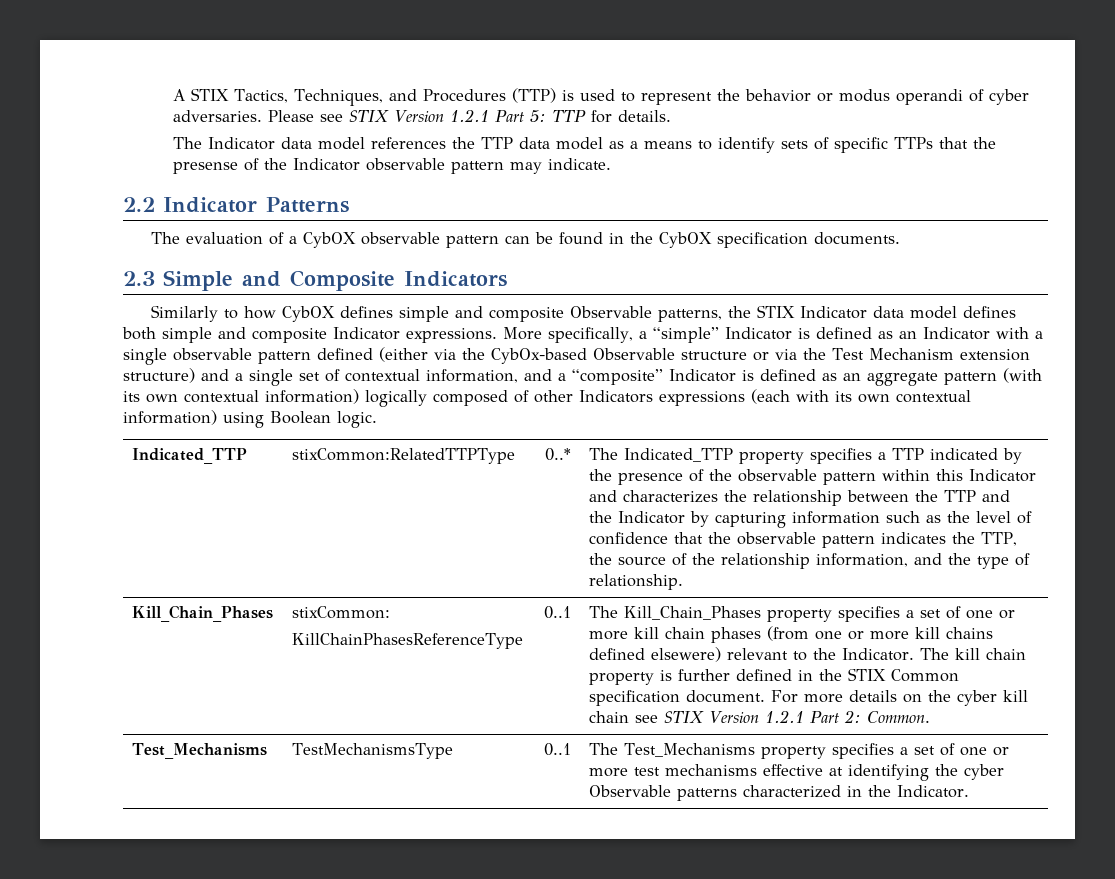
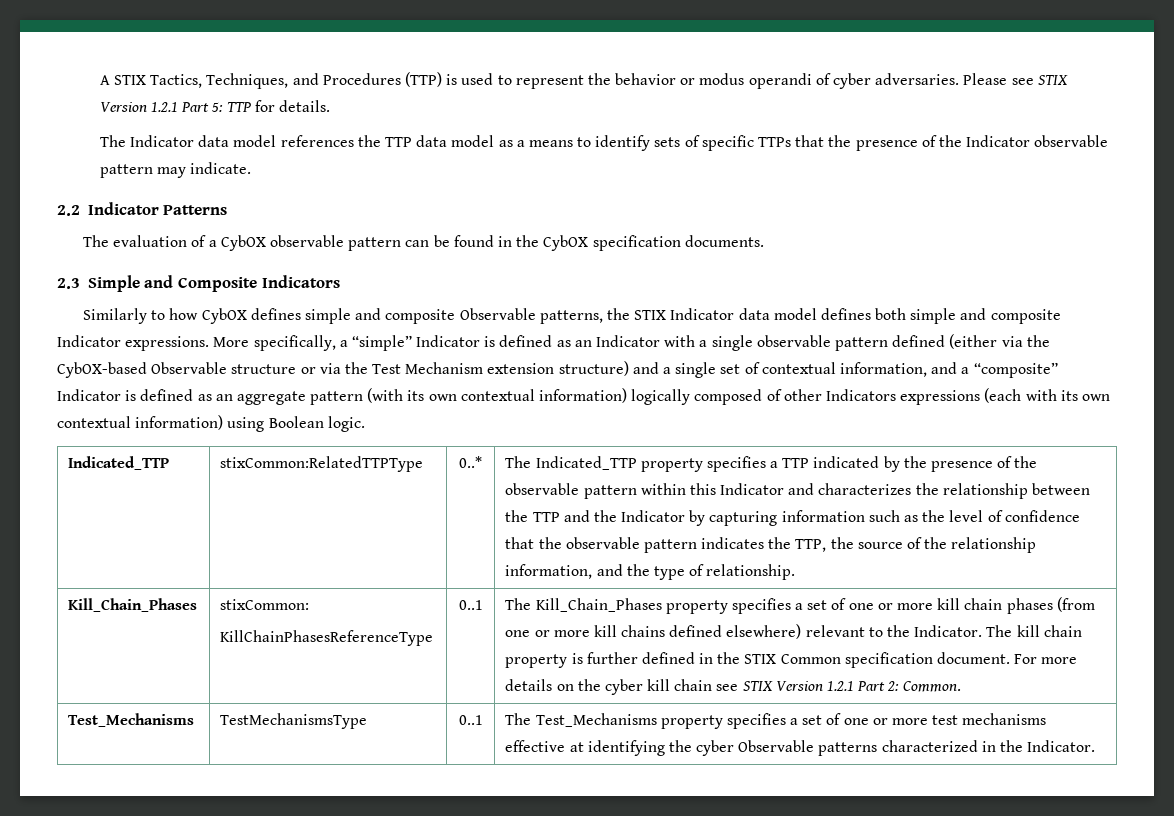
- The Indicator data model references the TTP data model as a means to identify sets of specific TTPs that the presense of the Indicator observable pattern may indicate.
+ The Indicator data model references the TTP data model as a means to identify sets of specific TTPs that the presence of the Indicator observable pattern may indicate.
- More specifically, a “simple” Indicator is defined as an Indicator with a single observable pattern defined (either via the CybOx-based Observable structure or via the Test Mechanism extension structure) and a single set of contextual information, and a “composite” Indicator is defined as an aggregate pattern (with its own contextual information) logically composed of other Indicators expressions (each with its own contextual information) using Boolean logic.
+ More specifically, a “simple” Indicator is defined as an Indicator with a single observable pattern defined (either via the CybOX-based Observable structure or via the Test Mechanism extension structure) and a single set of contextual information, and a “composite” Indicator is defined as an aggregate pattern (with its own contextual information) logically composed of other Indicators expressions (each with its own contextual information) using Boolean logic.
- The Kill_Chain_Phases property specifies a set of one or more kill chain phases (from one or more kill chains defined elsewere) relevant to the Indicator.
+ The Kill_Chain_Phases property specifies a set of one or more kill chain phases (from one or more kill chains defined elsewhere) relevant to the Indicator.

